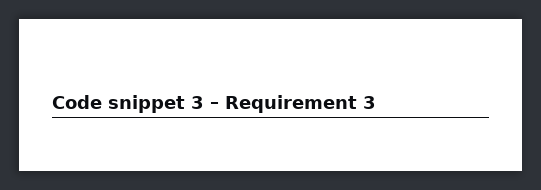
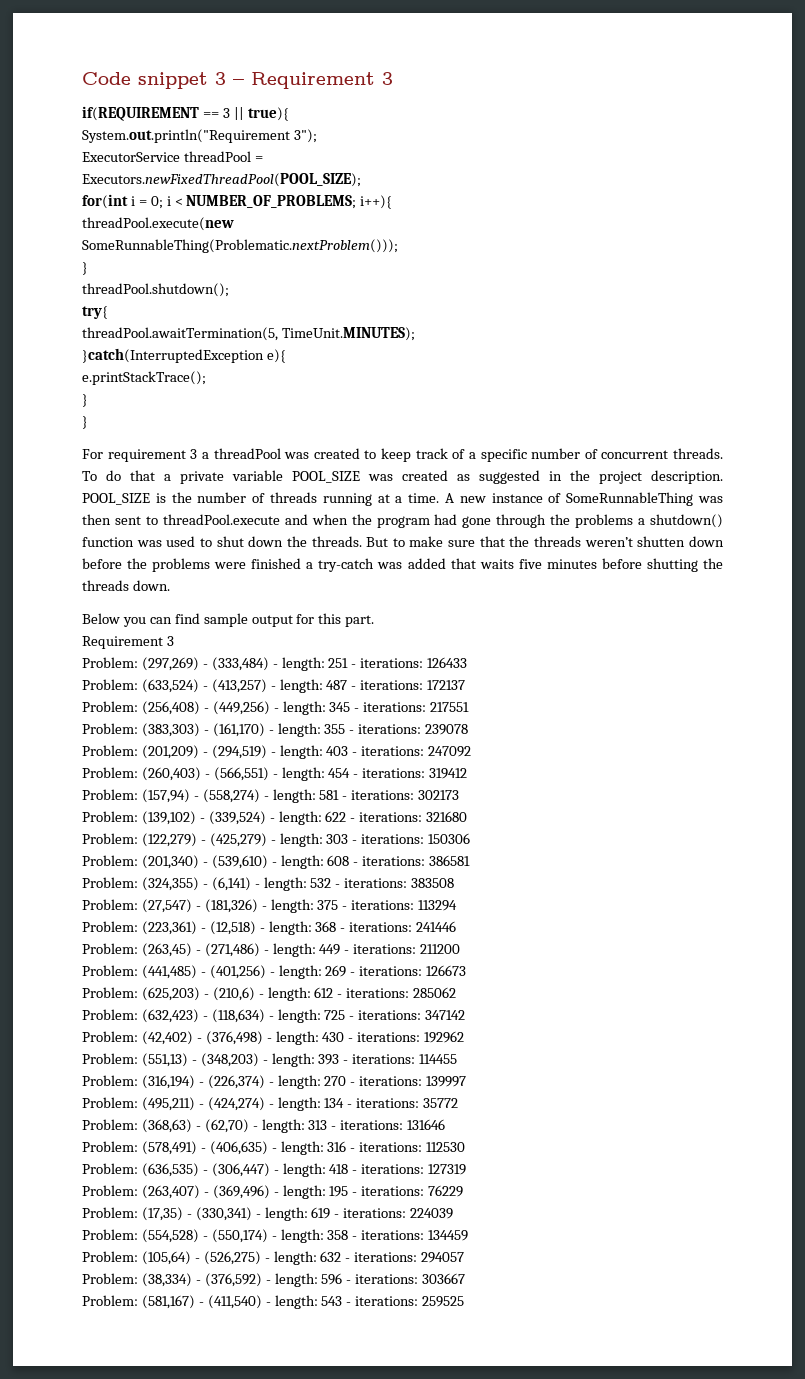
+ if(REQUIREMENT == 3 || true){
+ System.out.println("Requirement 3");
+ ExecutorService threadPool =
+ Executors.newFixedThreadPool(POOL_SIZE);
+ for(int i = 0; i < NUMBER_OF_PROBLEMS; i++){
+ threadPool.execute(new
+ SomeRunnableThing(Problematic.nextProblem()));
+ }
+ threadPool.shutdown();
+ try{
+ threadPool.awaitTermination(5, TimeUnit.MINUTES);
+ }catch(InterruptedException e){
+ e.printStackTrace();
+ }
+ }
+ For requirement 3 a threadPool was created to keep track of a specific number of concurrent threads. To do that a private variable POOL_SIZE was created as suggested in the project description. POOL_SIZE is the number of threads running at a time. A new instance of SomeRunnableThing was then sent to threadPool.execute and when the program had gone through the problems a shutdown() function was used to shut down the threads. But to make sure that the threads weren’t shutten down before the problems were finished a try-catch was added that waits five minutes before shutting the threads down.
+ Below you can find sample output for this part.
+ Requirement 3
+ Problem: (297,269) - (333,484) - length: 251 - iterations: 126433
+ Problem: (633,524) - (413,257) - length: 487 - iterations: 172137
+ Problem: (256,408) - (449,256) - length: 345 - iterations: 217551
+ Problem: (383,303) - (161,170) - length: 355 - iterations: 239078
+ Problem: (201,209) - (294,519) - length: 403 - iterations: 247092
+ Problem: (260,403) - (566,551) - length: 454 - iterations: 319412
+ Problem: (157,94) - (558,274) - length: 581 - iterations: 302173
+ Problem: (139,102) - (339,524) - length: 622 - iterations: 321680
+ Problem: (122,279) - (425,279) - length: 303 - iterations: 150306
+ Problem: (201,340) - (539,610) - length: 608 - iterations: 386581
+ Problem: (324,355) - (6,141) - length: 532 - iterations: 383508
+ Problem: (27,547) - (181,326) - length: 375 - iterations: 113294
+ Problem: (223,361) - (12,518) - length: 368 - iterations: 241446
+ Problem: (263,45) - (271,486) - length: 449 - iterations: 211200
+ Problem: (441,485) - (401,256) - length: 269 - iterations: 126673
+ Problem: (625,203) - (210,6) - length: 612 - iterations: 285062
+ Problem: (632,423) - (118,634) - length: 725 - iterations: 347142
+ Problem: (42,402) - (376,498) - length: 430 - iterations: 192962
+ Problem: (551,13) - (348,203) - length: 393 - iterations: 114455
+ Problem: (316,194) - (226,374) - length: 270 - iterations: 139997
+ Problem: (495,211) - (424,274) - length: 134 - iterations: 35772
+ Problem: (368,63) - (62,70) - length: 313 - iterations: 131646
+ Problem: (578,491) - (406,635) - length: 316 - iterations: 112530
+ Problem: (636,535) - (306,447) - length: 418 - iterations: 127319
+ Problem: (263,407) - (369,496) - length: 195 - iterations: 76229
+ Problem: (17,35) - (330,341) - length: 619 - iterations: 224039
+ Problem: (554,528) - (550,174) - length: 358 - iterations: 134459
+ Problem: (105,64) - (526,275) - length: 632 - iterations: 294057
+ Problem: (38,334) - (376,592) - length: 596 - iterations: 303667
+ Problem: (581,167) - (411,540) - length: 543 - iterations: 259525

